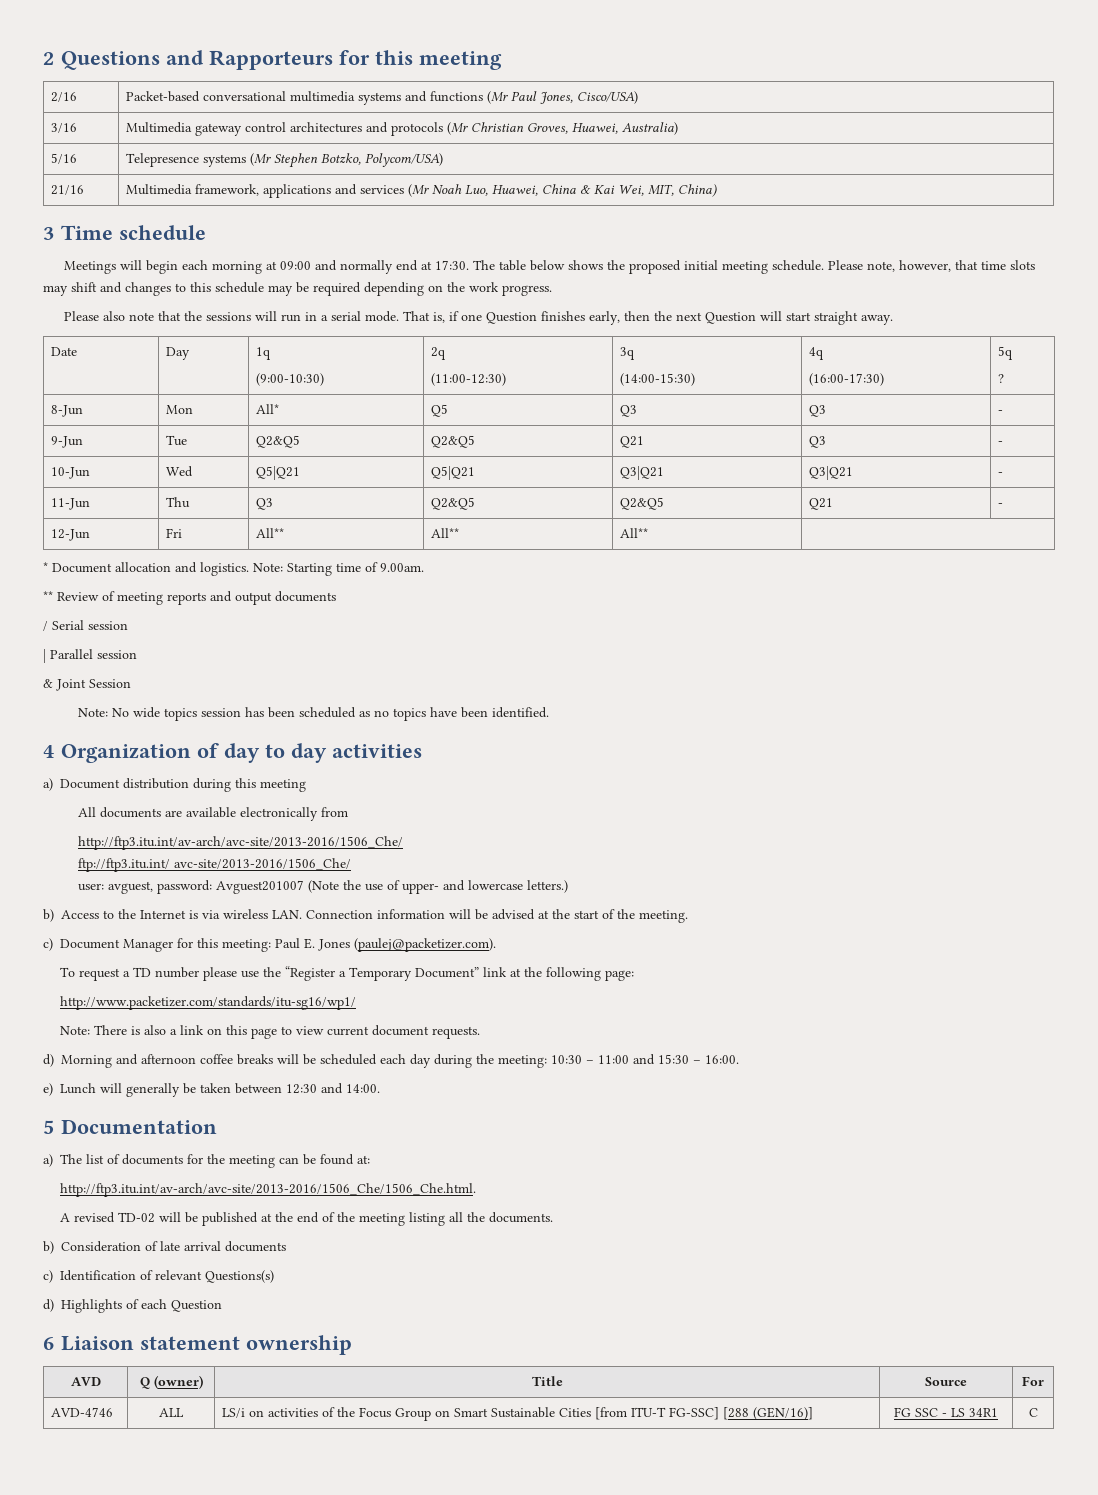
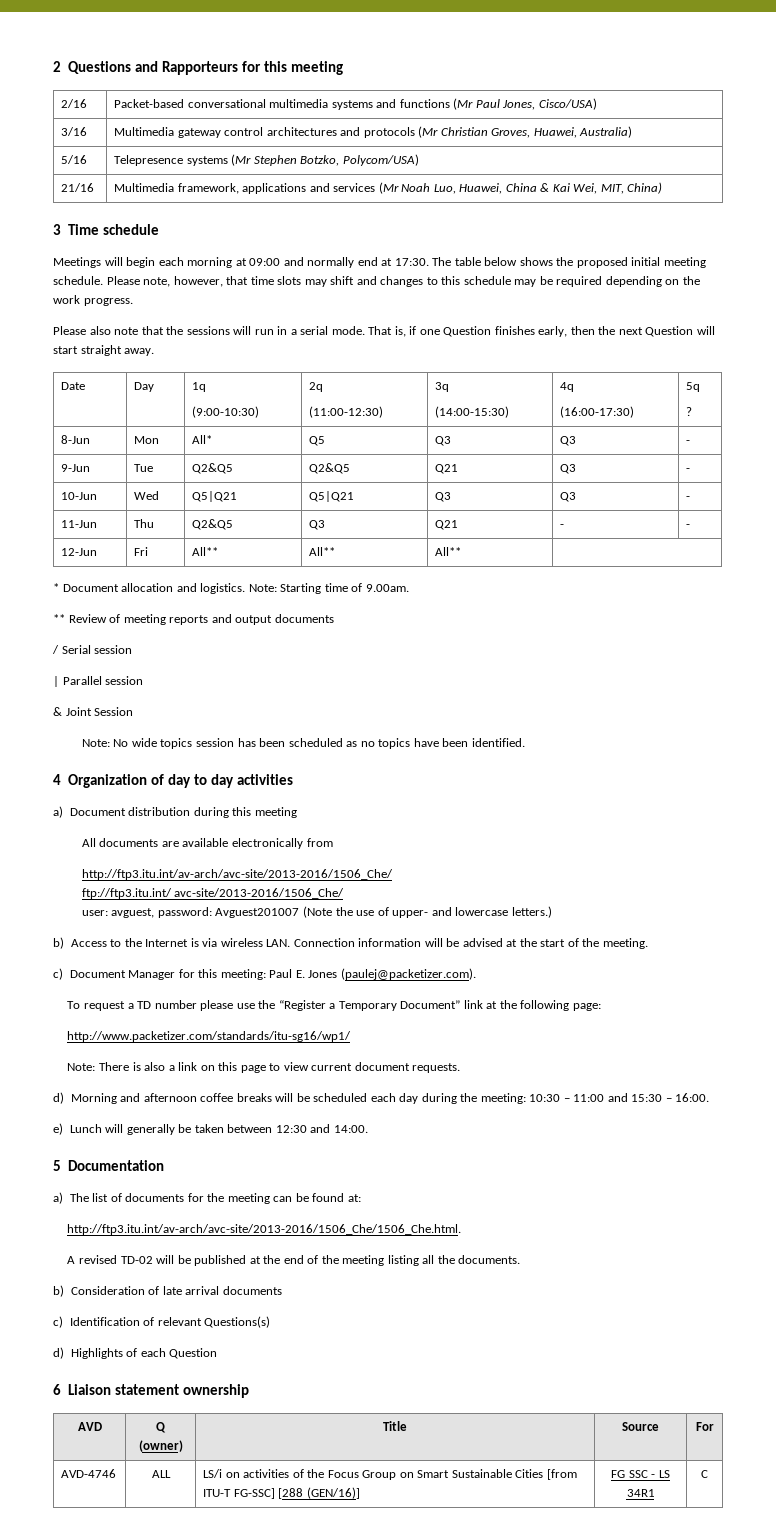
- 10-Jun | Wed | Q5|Q21 | Q5|Q21 | Q3|Q21 | Q3|Q21 | -
+ 10-Jun | Wed | Q5|Q21 | Q5|Q21 | Q3 | Q3 | -
- 11-Jun | Thu | Q3 | Q2&Q5 | Q2&Q5 | Q21 | -
+ 11-Jun | Thu | Q2&Q5 | Q3 | Q21 | - | -

